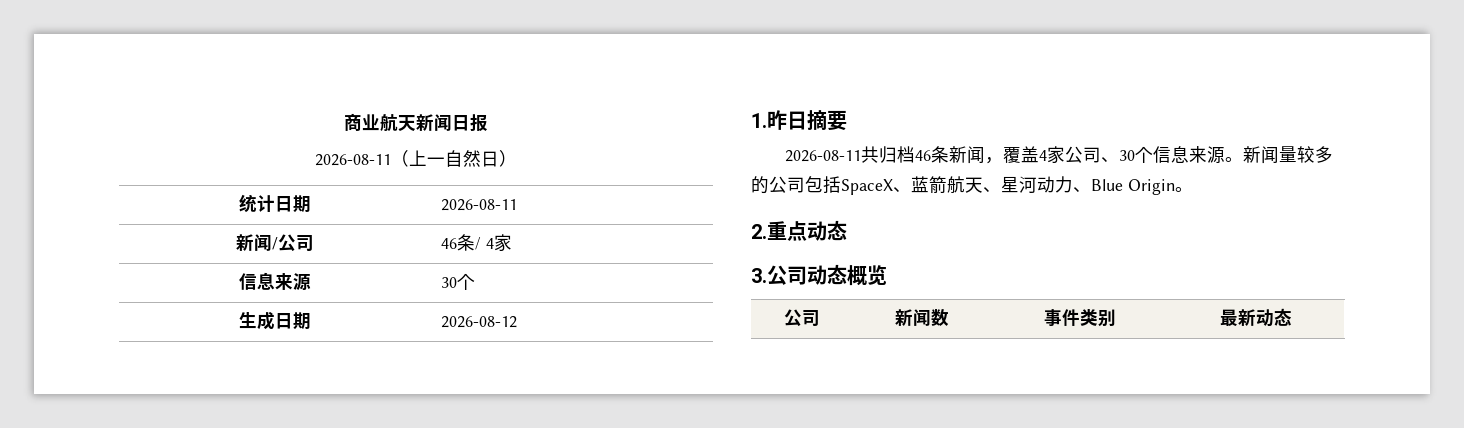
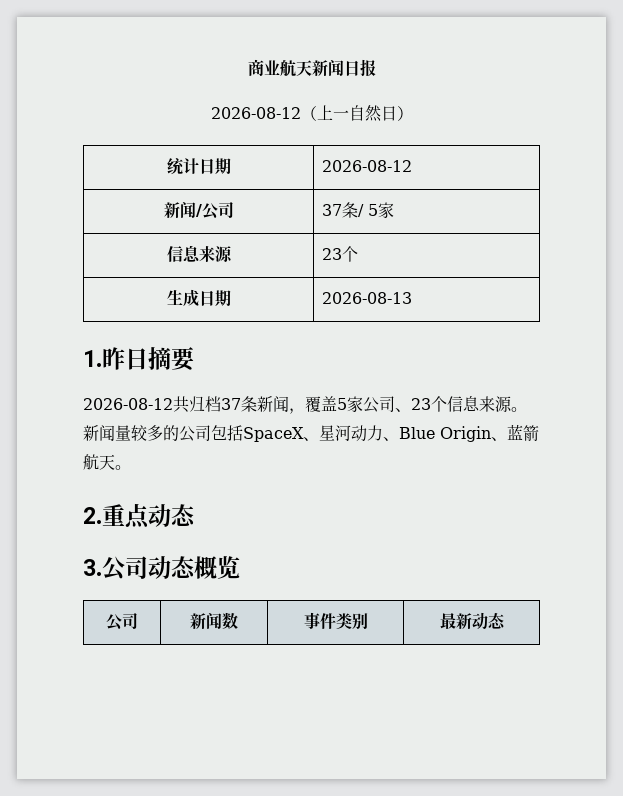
- 2026-08-11（上一自然日）
+ 2026-08-12（上一自然日）
- 统计日期 | 2026-08-11
+ 统计日期 | 2026-08-12
- 新闻/公司 | 46条/ 4家
+ 新闻/公司 | 37条/ 5家
- 信息来源 | 30个
+ 信息来源 | 23个
- 生成日期 | 2026-08-12
+ 生成日期 | 2026-08-13
- 2026-08-11共归档46条新闻，覆盖4家公司、30个信息来源。
+ 2026-08-12共归档37条新闻，覆盖5家公司、23个信息来源。
- 新闻量较多的公司包括SpaceX、蓝箭航天、星河动力、Blue Origin。
+ 新闻量较多的公司包括SpaceX、星河动力、Blue Origin、蓝箭航天。

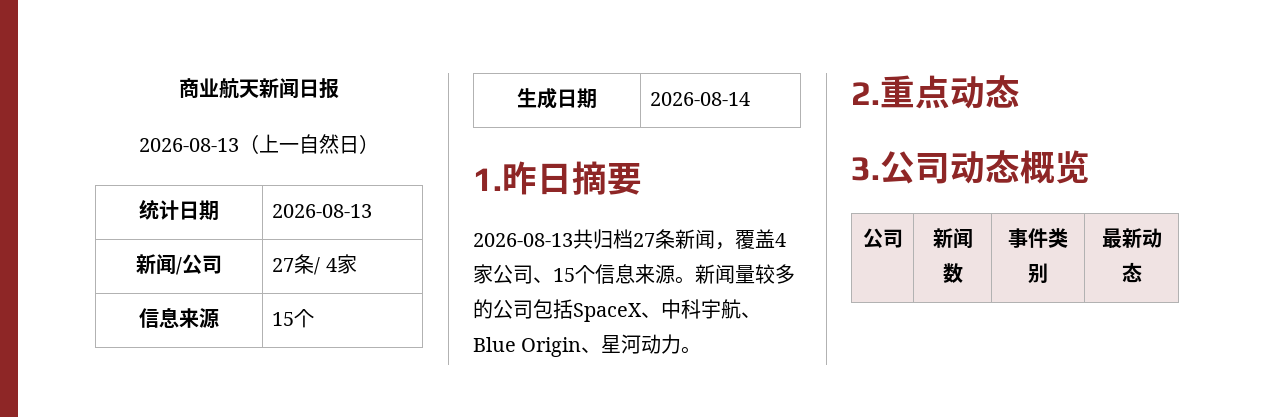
- 2026-08-12（上一自然日）
+ 2026-08-13（上一自然日）
- 统计日期 | 2026-08-12
+ 统计日期 | 2026-08-13
- 新闻/公司 | 37条/ 5家
+ 新闻/公司 | 27条/ 4家
- 信息来源 | 23个
+ 信息来源 | 15个
- 生成日期 | 2026-08-13
+ 生成日期 | 2026-08-14
- 2026-08-12共归档37条新闻，覆盖5家公司、23个信息来源。
+ 2026-08-13共归档27条新闻，覆盖4家公司、15个信息来源。
- 新闻量较多的公司包括SpaceX、星河动力、Blue Origin、蓝箭航天。
+ 新闻量较多的公司包括SpaceX、中科宇航、Blue Origin、星河动力。

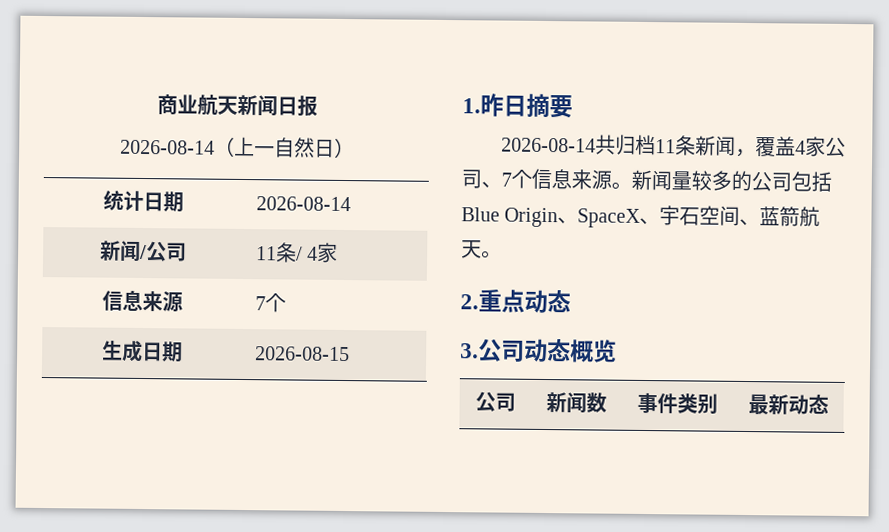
- 2026-08-13（上一自然日）
+ 2026-08-14（上一自然日）
- 统计日期 | 2026-08-13
+ 统计日期 | 2026-08-14
- 新闻/公司 | 27条/ 4家
+ 新闻/公司 | 11条/ 4家
- 信息来源 | 15个
+ 信息来源 | 7个
- 生成日期 | 2026-08-14
+ 生成日期 | 2026-08-15
- 2026-08-13共归档27条新闻，覆盖4家公司、15个信息来源。
+ 2026-08-14共归档11条新闻，覆盖4家公司、7个信息来源。
- 新闻量较多的公司包括SpaceX、中科宇航、Blue Origin、星河动力。
+ 新闻量较多的公司包括Blue Origin、SpaceX、宇石空间、蓝箭航天。

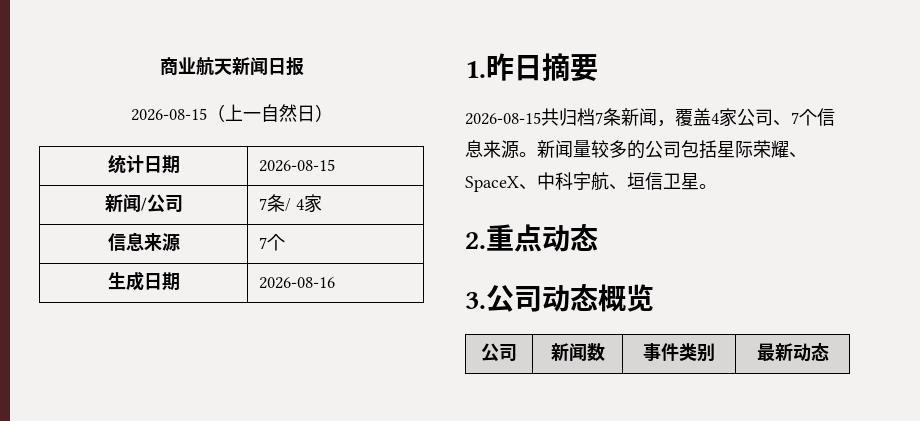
- 2026-08-14（上一自然日）
+ 2026-08-15（上一自然日）
- 统计日期 | 2026-08-14
+ 统计日期 | 2026-08-15
- 新闻/公司 | 11条/ 4家
+ 新闻/公司 | 7条/ 4家
- 生成日期 | 2026-08-15
+ 生成日期 | 2026-08-16
- 2026-08-14共归档11条新闻，覆盖4家公司、7个信息来源。
+ 2026-08-15共归档7条新闻，覆盖4家公司、7个信息来源。
- 新闻量较多的公司包括Blue Origin、SpaceX、宇石空间、蓝箭航天。
+ 新闻量较多的公司包括星际荣耀、SpaceX、中科宇航、垣信卫星。

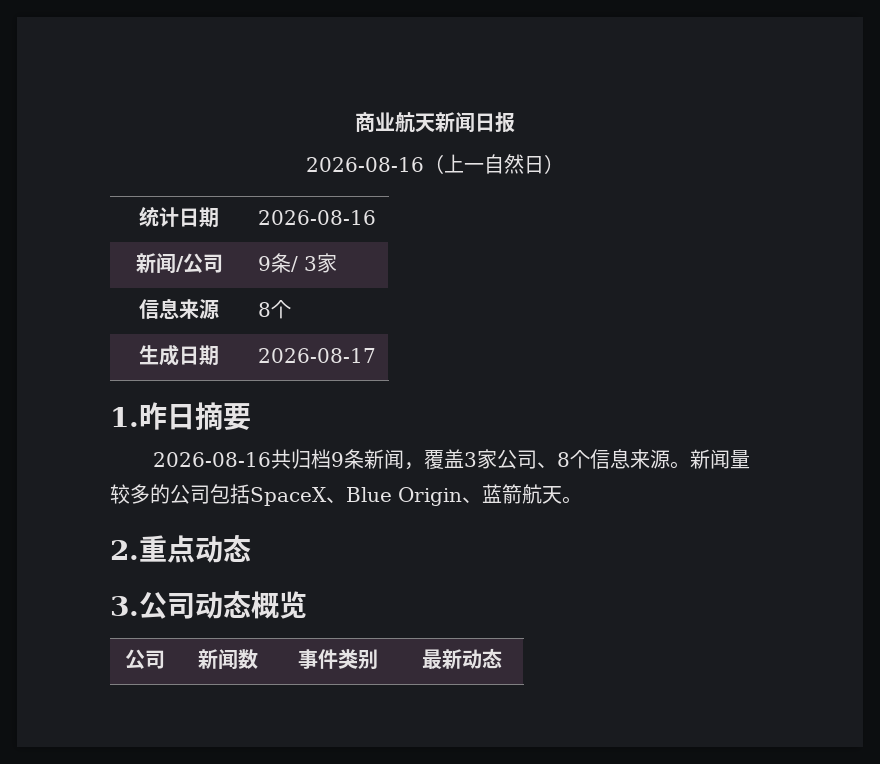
- 2026-08-15（上一自然日）
+ 2026-08-16（上一自然日）
- 统计日期 | 2026-08-15
+ 统计日期 | 2026-08-16
- 新闻/公司 | 7条/ 4家
+ 新闻/公司 | 9条/ 3家
- 信息来源 | 7个
+ 信息来源 | 8个
- 生成日期 | 2026-08-16
+ 生成日期 | 2026-08-17
- 2026-08-15共归档7条新闻，覆盖4家公司、7个信息来源。
+ 2026-08-16共归档9条新闻，覆盖3家公司、8个信息来源。
- 新闻量较多的公司包括星际荣耀、SpaceX、中科宇航、垣信卫星。
+ 新闻量较多的公司包括SpaceX、Blue Origin、蓝箭航天。

